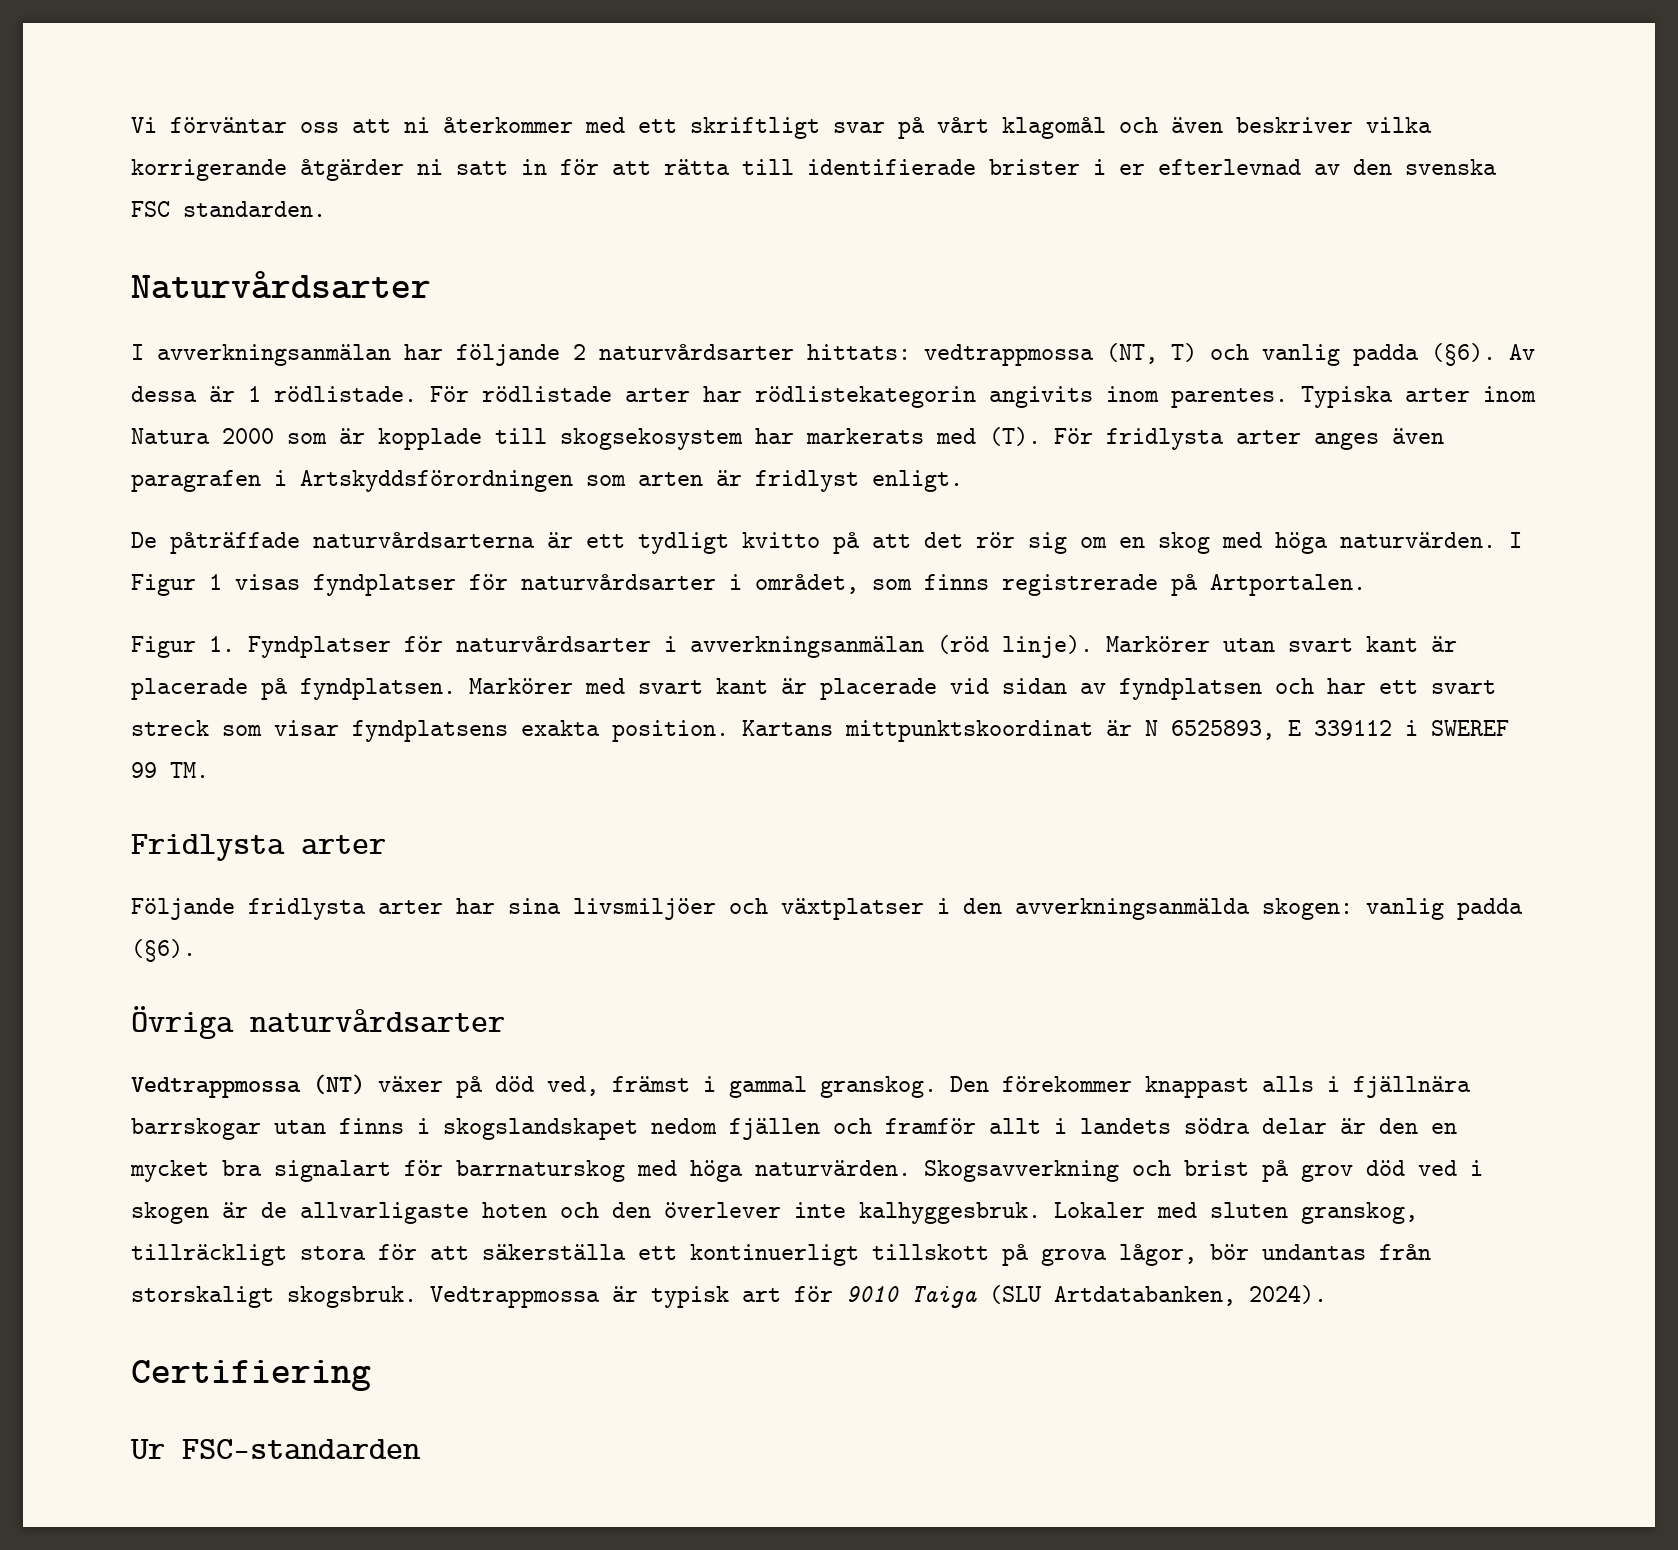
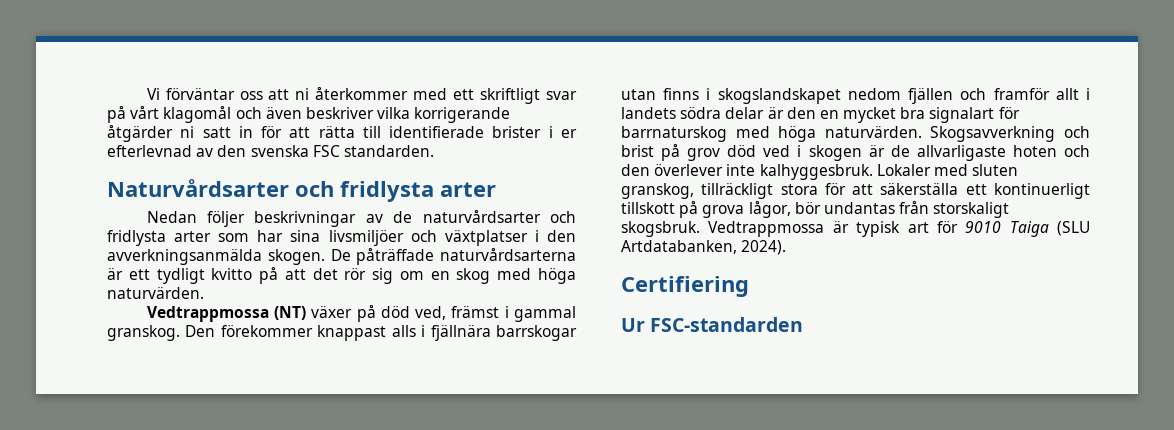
- Naturvårdsarter
- I avverkningsanmälan har följande 2 naturvårdsarter hittats: vedtrappmossa (NT, T) och vanlig padda (§6). Av dessa är 1 rödlistade. För rödlistade arter har rödlistekategorin angivits inom parentes. Typiska arter inom Natura 2000 som är kopplade till skogsekosystem har markerats med (T). För fridlysta arter anges även paragrafen i Artskyddsförordningen som arten är fridlyst enligt.
- De påträffade naturvårdsarterna är ett tydligt kvitto på att det rör sig om en skog med höga naturvärden. I Figur 1 visas fyndplatser för naturvårdsarter i området, som finns registrerade på Artportalen.
- Figur 1. Fyndplatser för naturvårdsarter i avverkningsanmälan (röd linje). Markörer utan svart kant är placerade på fyndplatsen. Markörer med svart kant är placerade vid sidan av fyndplatsen och har ett svart streck som visar fyndplatsens exakta position. Kartans mittpunktskoordinat är N 6525893, E 339112 i SWEREF 99 TM.
- Fridlysta arter
- Följande fridlysta arter har sina livsmiljöer och växtplatser i den avverkningsanmälda skogen: vanlig padda (§6).
- Övriga naturvårdsarter
+ Naturvårdsarter och fridlysta arter
+ Nedan följer beskrivningar av de naturvårdsarter och fridlysta arter som har sina livsmiljöer och växtplatser i den avverkningsanmälda skogen. De påträffade naturvårdsarterna är ett tydligt kvitto på att det rör sig om en skog med höga naturvärden.

